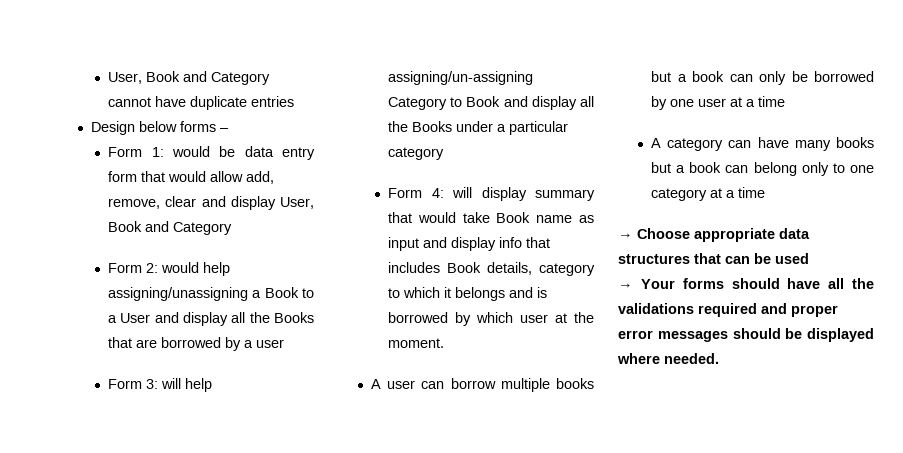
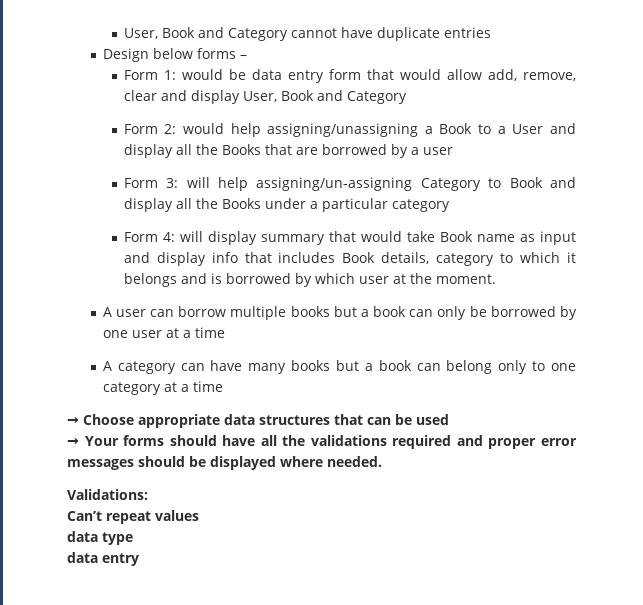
+ Validations:
+ Can’t repeat values
+ data type
+ data entry

